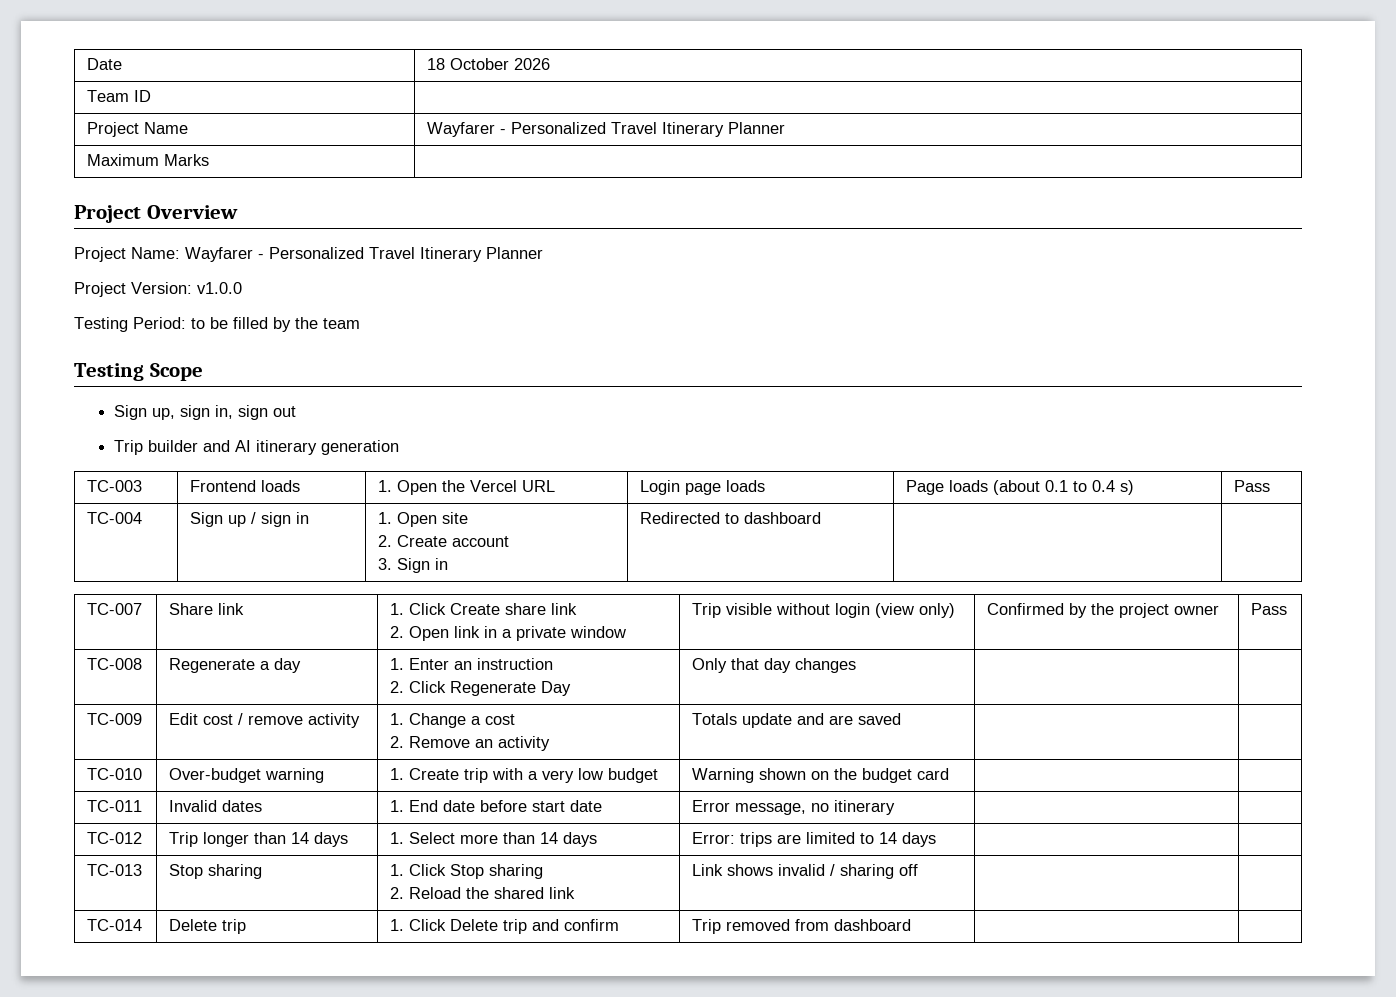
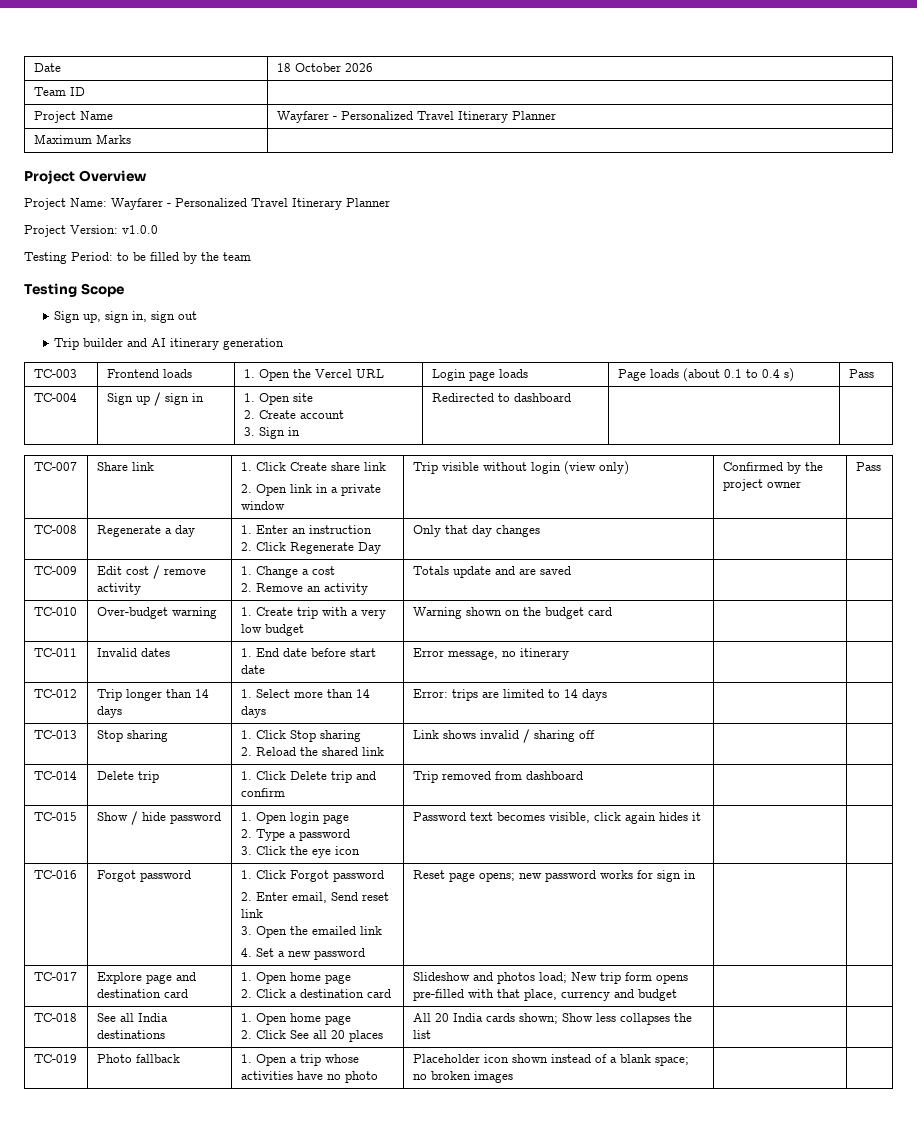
+ TC-015 | Show / hide password | 1. Open login page
+ 2. Type a password
+ 3. Click the eye icon | Password text becomes visible, click again hides it | |
+ TC-016 | Forgot password | 1. Click Forgot password
+ 2. Enter email, Send reset link
+ 3. Open the emailed link
+ 4. Set a new password | Reset page opens; new password works for sign in | |
+ TC-017 | Explore page and destination card | 1. Open home page
+ 2. Click a destination card | Slideshow and photos load; New trip form opens pre-filled with that place, currency and budget | |
+ TC-018 | See all India destinations | 1. Open home page
+ 2. Click See all 20 places | All 20 India cards shown; Show less collapses the list | |
+ TC-019 | Photo fallback | 1. Open a trip whose activities have no photo | Placeholder icon shown instead of a blank space; no broken images | |

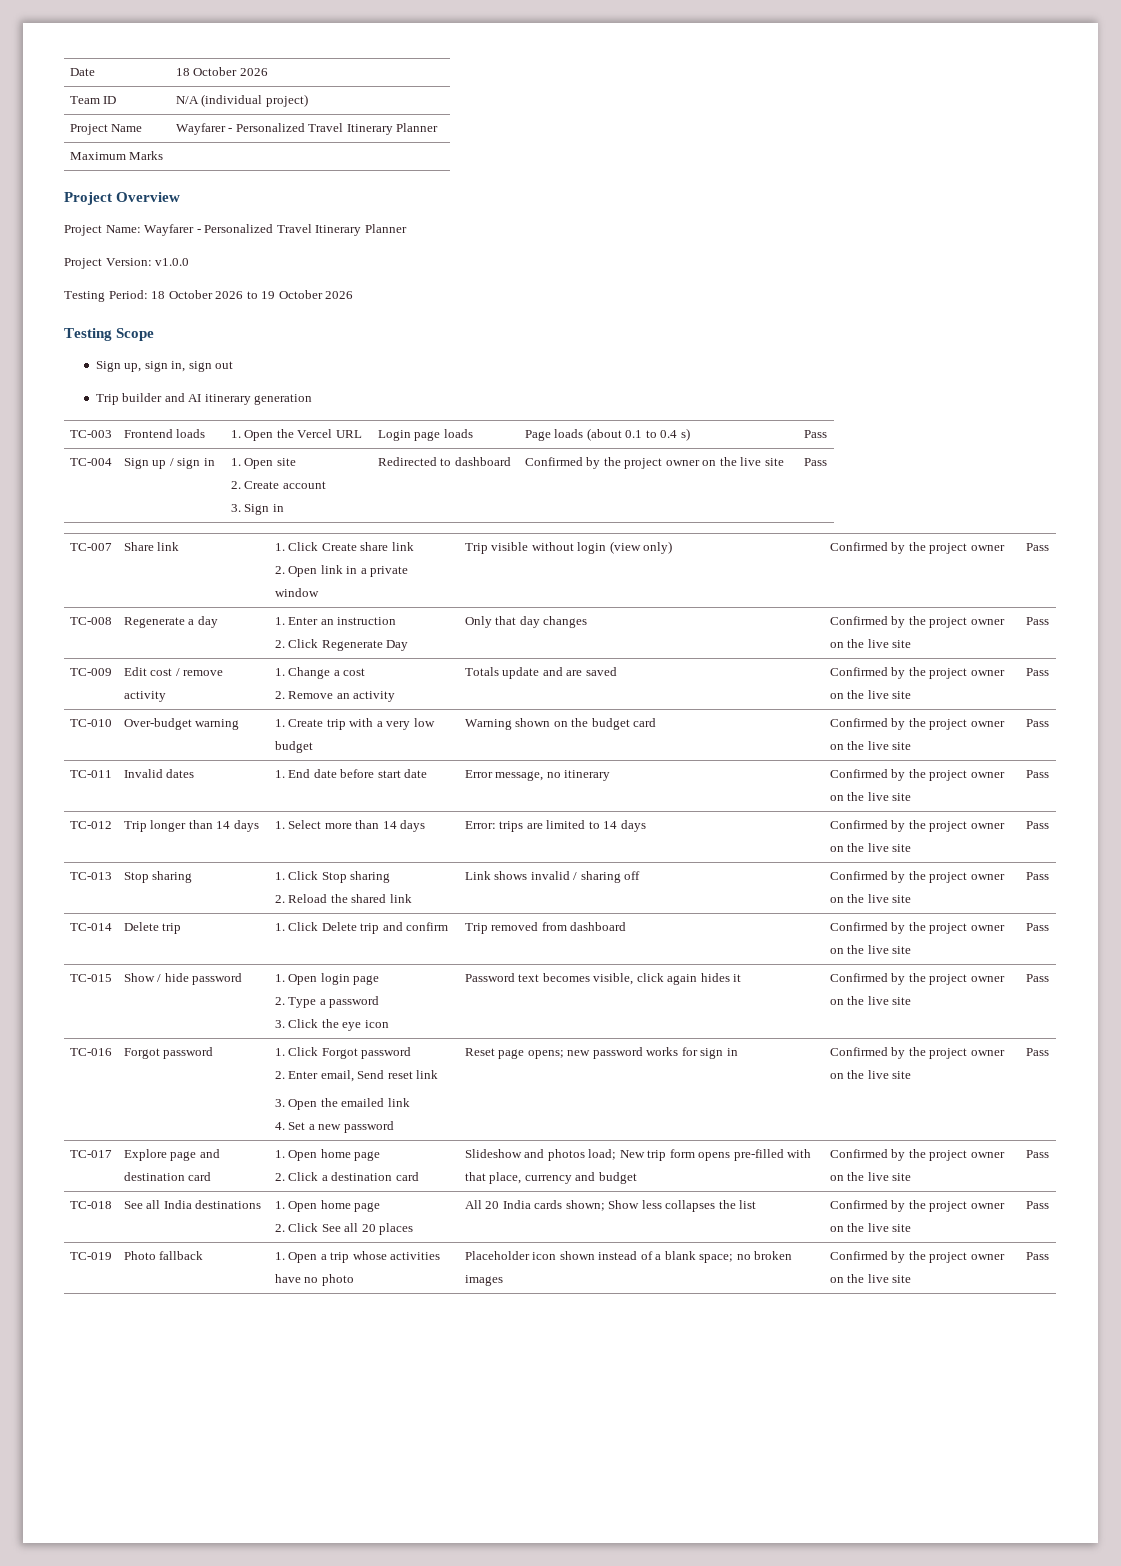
- Team ID |
+ Team ID | N/A (individual project)
- Testing Period: to be filled by the team
+ Testing Period: 18 October 2026 to 19 October 2026
  TC-004 | Sign up / sign in | 1. Open site
  2. Create account
- 3. Sign in | Redirected to dashboard | |
+ 3. Sign in | Redirected to dashboard | Confirmed by the project owner on the live site | Pass
  TC-008 | Regenerate a day | 1. Enter an instruction
- 2. Click Regenerate Day | Only that day changes | |
+ 2. Click Regenerate Day | Only that day changes | Confirmed by the project owner on the live site | Pass
  TC-009 | Edit cost / remove activity | 1. Change a cost
- 2. Remove an activity | Totals update and are saved | |
+ 2. Remove an activity | Totals update and are saved | Confirmed by the project owner on the live site | Pass
- TC-010 | Over-budget warning | 1. Create trip with a very low budget | Warning shown on the budget card | |
+ TC-010 | Over-budget warning | 1. Create trip with a very low budget | Warning shown on the budget card | Confirmed by the project owner on the live site | Pass
- TC-011 | Invalid dates | 1. End date before start date | Error message, no itinerary | |
+ TC-011 | Invalid dates | 1. End date before start date | Error message, no itinerary | Confirmed by the project owner on the live site | Pass
- TC-012 | Trip longer than 14 days | 1. Select more than 14 days | Error: trips are limited to 14 days | |
+ TC-012 | Trip longer than 14 days | 1. Select more than 14 days | Error: trips are limited to 14 days | Confirmed by the project owner on the live site | Pass
  TC-013 | Stop sharing | 1. Click Stop sharing
- 2. Reload the shared link | Link shows invalid / sharing off | |
+ 2. Reload the shared link | Link shows invalid / sharing off | Confirmed by the project owner on the live site | Pass
- TC-014 | Delete trip | 1. Click Delete trip and confirm | Trip removed from dashboard | |
+ TC-014 | Delete trip | 1. Click Delete trip and confirm | Trip removed from dashboard | Confirmed by the project owner on the live site | Pass
  TC-015 | Show / hide password | 1. Open login page
  2. Type a password
- 3. Click the eye icon | Password text becomes visible, click again hides it | |
+ 3. Click the eye icon | Password text becomes visible, click again hides it | Confirmed by the project owner on the live site | Pass
- Reset page opens; new password works for sign in
+ Reset page opens; new password works for sign in | Confirmed by the project owner on the live site | Pass
  TC-017 | Explore page and destination card | 1. Open home page
- 2. Click a destination card | Slideshow and photos load; New trip form opens pre-filled with that place, currency and budget | |
+ 2. Click a destination card | Slideshow and photos load; New trip form opens pre-filled with that place, currency and budget | Confirmed by the project owner on the live site | Pass
  TC-018 | See all India destinations | 1. Open home page
- 2. Click See all 20 places | All 20 India cards shown; Show less collapses the list | |
+ 2. Click See all 20 places | All 20 India cards shown; Show less collapses the list | Confirmed by the project owner on the live site | Pass
- TC-019 | Photo fallback | 1. Open a trip whose activities have no photo | Placeholder icon shown instead of a blank space; no broken images | |
+ TC-019 | Photo fallback | 1. Open a trip whose activities have no photo | Placeholder icon shown instead of a blank space; no broken images | Confirmed by the project owner on the live site | Pass

